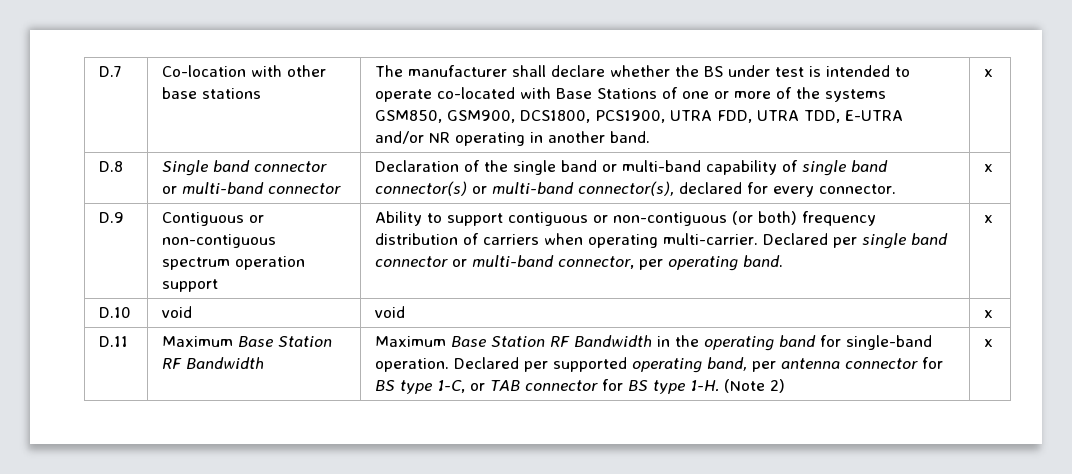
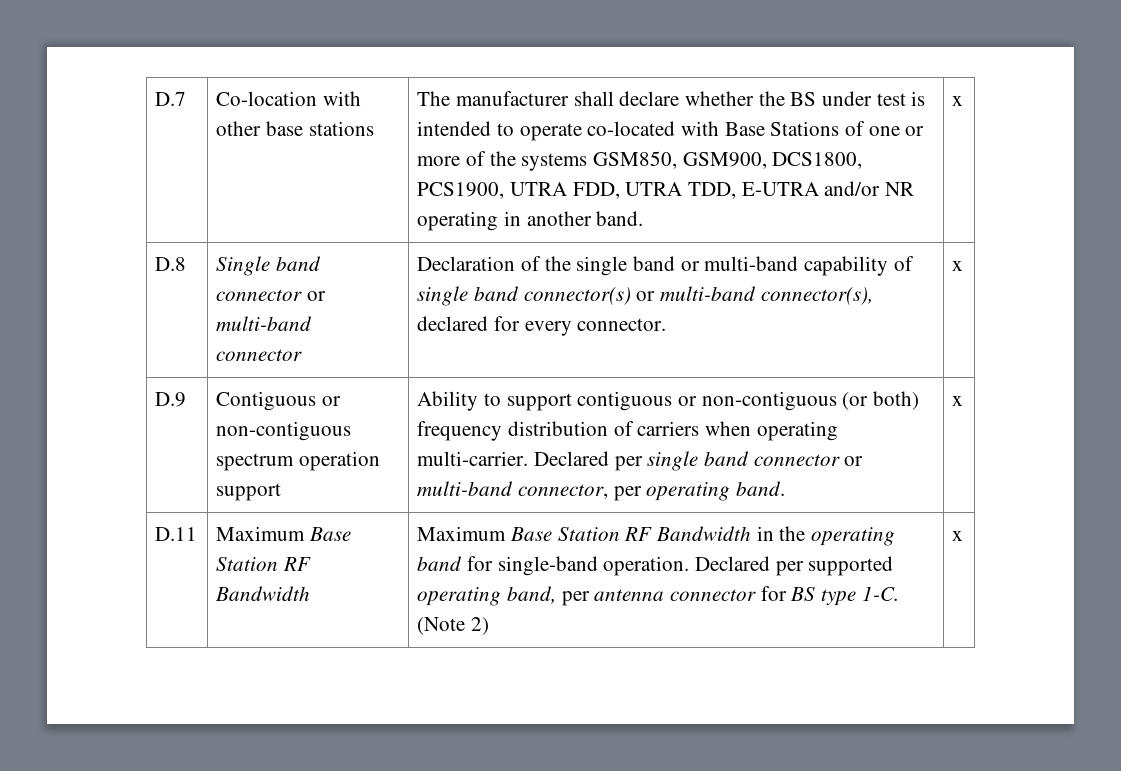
- D.10 | void | void | x
- D.11 | Maximum Base Station RF Bandwidth | Maximum Base Station RF Bandwidth in the operating band for single-band operation. Declared per supported operating band, per antenna connector for BS type 1-C, or TAB connector for BS type 1-H. (Note 2) | x
+ D.11 | Maximum Base Station RF Bandwidth | Maximum Base Station RF Bandwidth in the operating band for single-band operation. Declared per supported operating band, per antenna connector for BS type 1-C. (Note 2) | x

